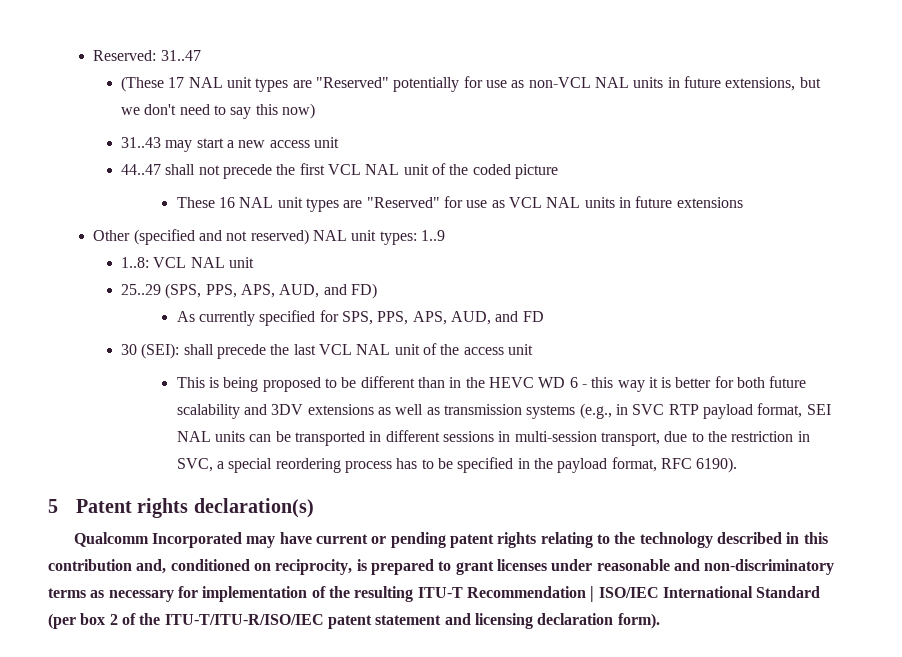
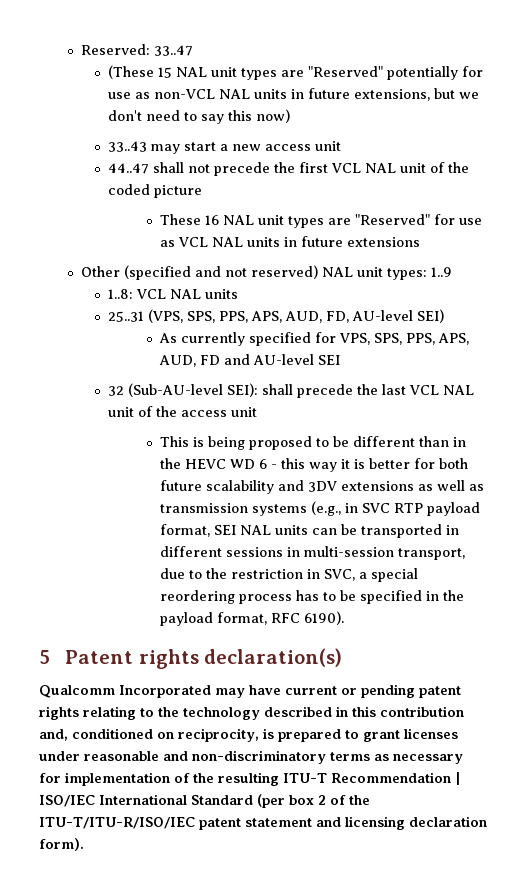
- Reserved: 31..47
+ Reserved: 33..47
- (These 17 NAL unit types are "Reserved" potentially for use as non-VCL NAL units in future extensions, but we don't need to say this now)
+ (These 15 NAL unit types are "Reserved" potentially for use as non-VCL NAL units in future extensions, but we don't need to say this now)
- 31..43 may start a new access unit
+ 33..43 may start a new access unit
- 1..8: VCL NAL unit
- 25..29 (SPS, PPS, APS, AUD, and FD)
+ 1..8: VCL NAL units
+ 25..31 (VPS, SPS, PPS, APS, AUD, FD, AU-level SEI)
- As currently specified for SPS, PPS, APS, AUD, and FD
- 30 (SEI): shall precede the last VCL NAL unit of the access unit
+ As currently specified for VPS, SPS, PPS, APS, AUD, FD and AU-level SEI
+ 32 (Sub-AU-level SEI): shall precede the last VCL NAL unit of the access unit

